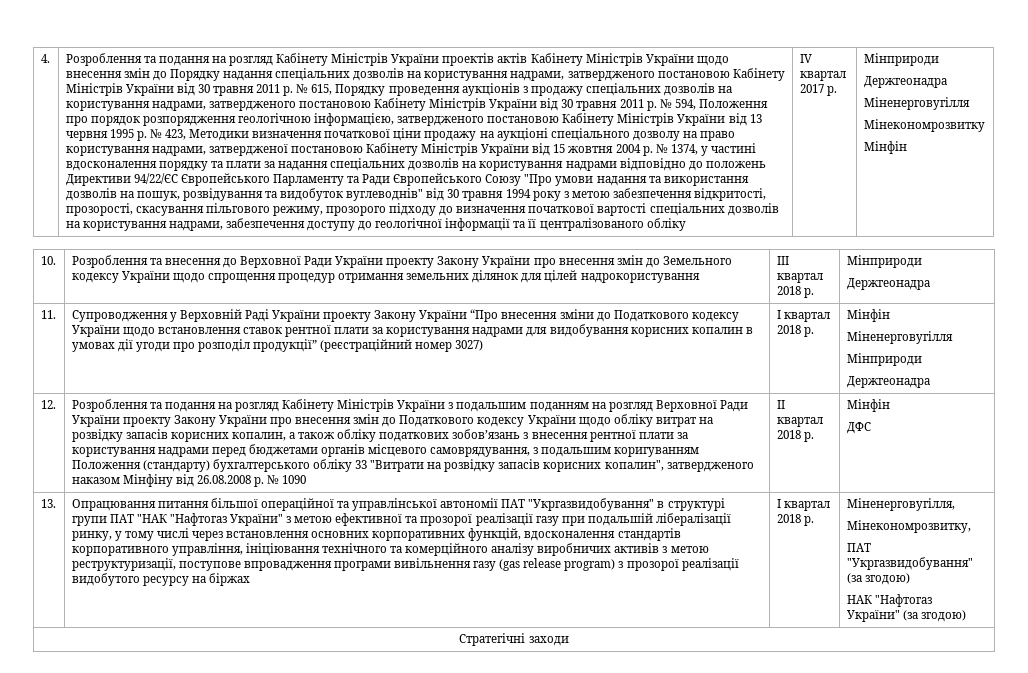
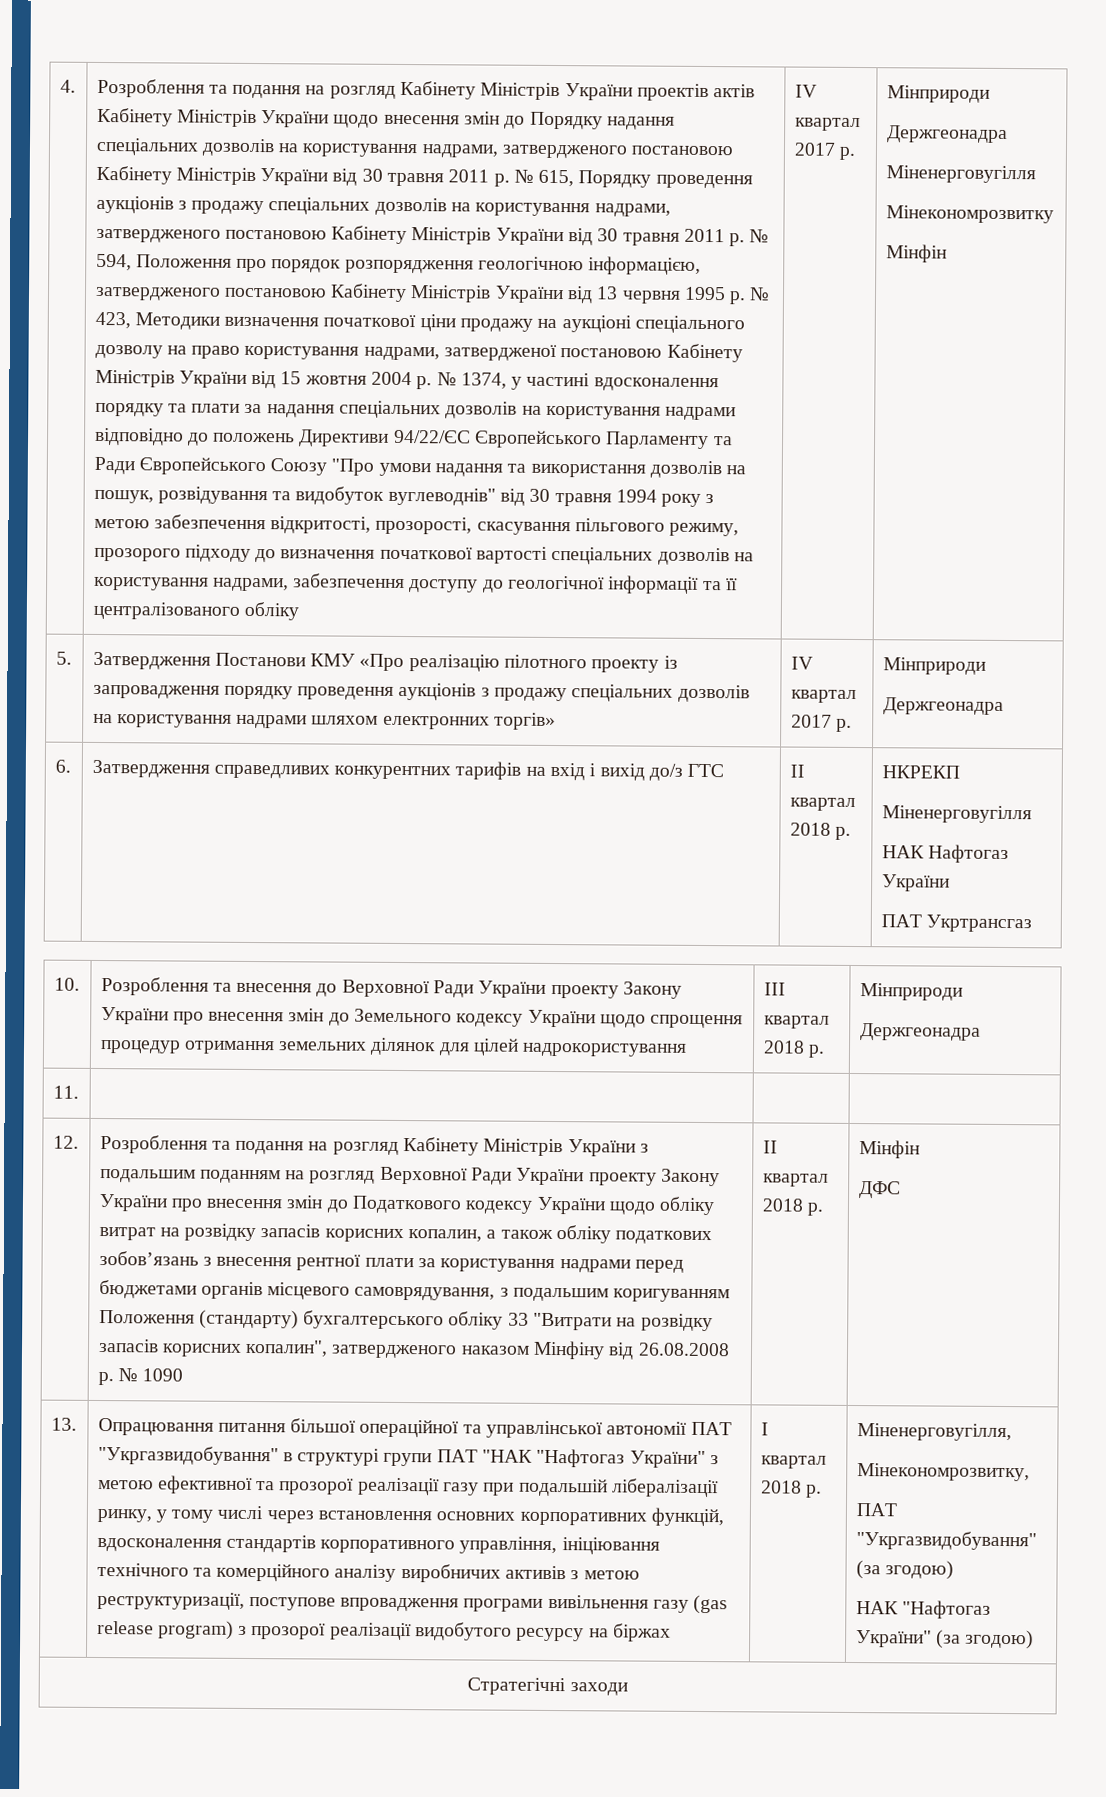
+ 5. | Затвердження Постанови КМУ «Про реалізацію пілотного проекту із запровадження порядку проведення аукціонів з продажу спеціальних дозволів на користування надрами шляхом електронних торгів» | IV квартал 2017 р. | Мінприроди
+ Держгеонадра
+ 6. | Затвердження справедливих конкурентних тарифів на вхід і вихід до/з ГТС | ІІ квартал 2018 р. | НКРЕКП
+ Міненерговугілля
+ НАК Нафтогаз України
+ ПАТ Укртрансгаз
- Супроводження у Верховній Раді України проекту Закону України “Про внесення зміни до Податкового кодексу України щодо встановлення ставок рентної плати за користування надрами для видобування корисних копалин в умовах дії угоди про розподіл продукції” (реєстраційний номер 3027) | І квартал 2018 р. | Мінфін
- Міненерговугілля
- Мінприроди
- Держгеонадра

